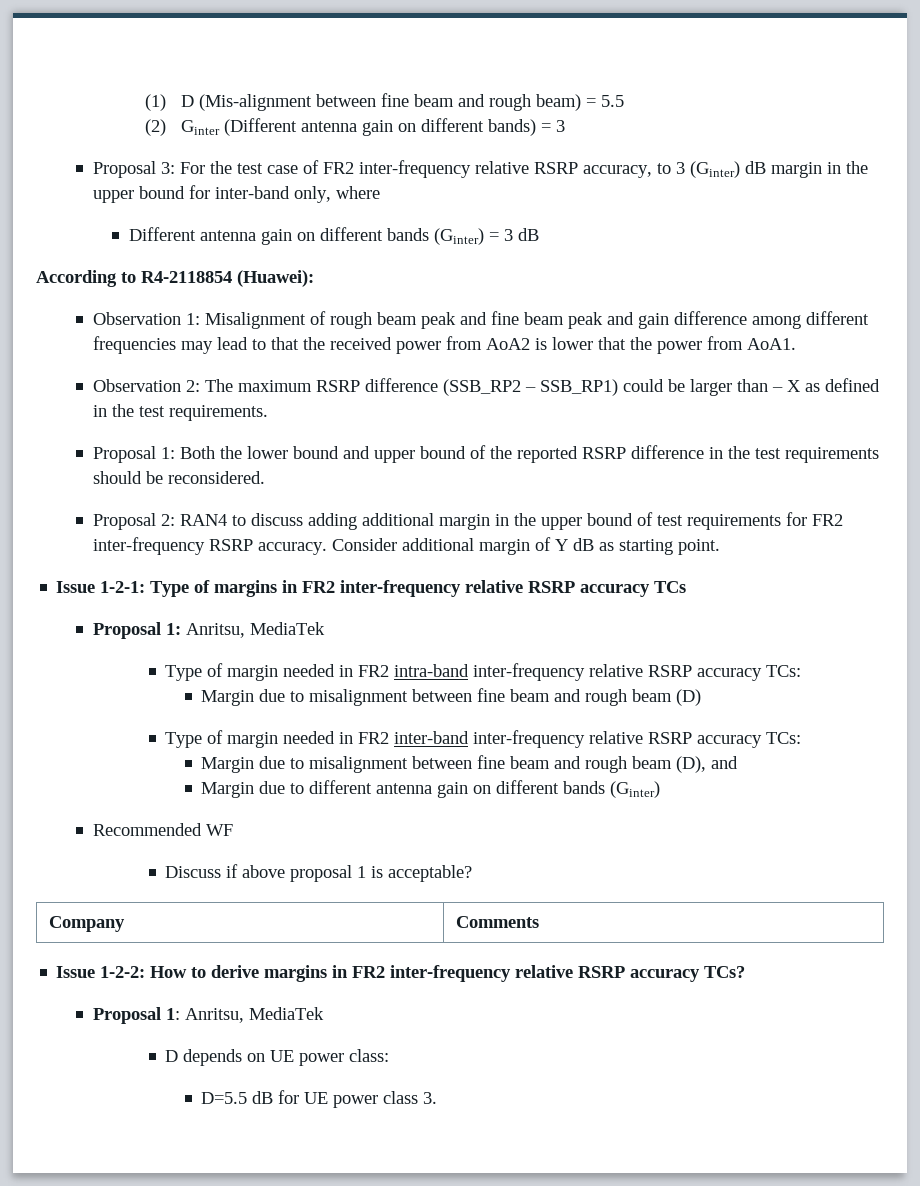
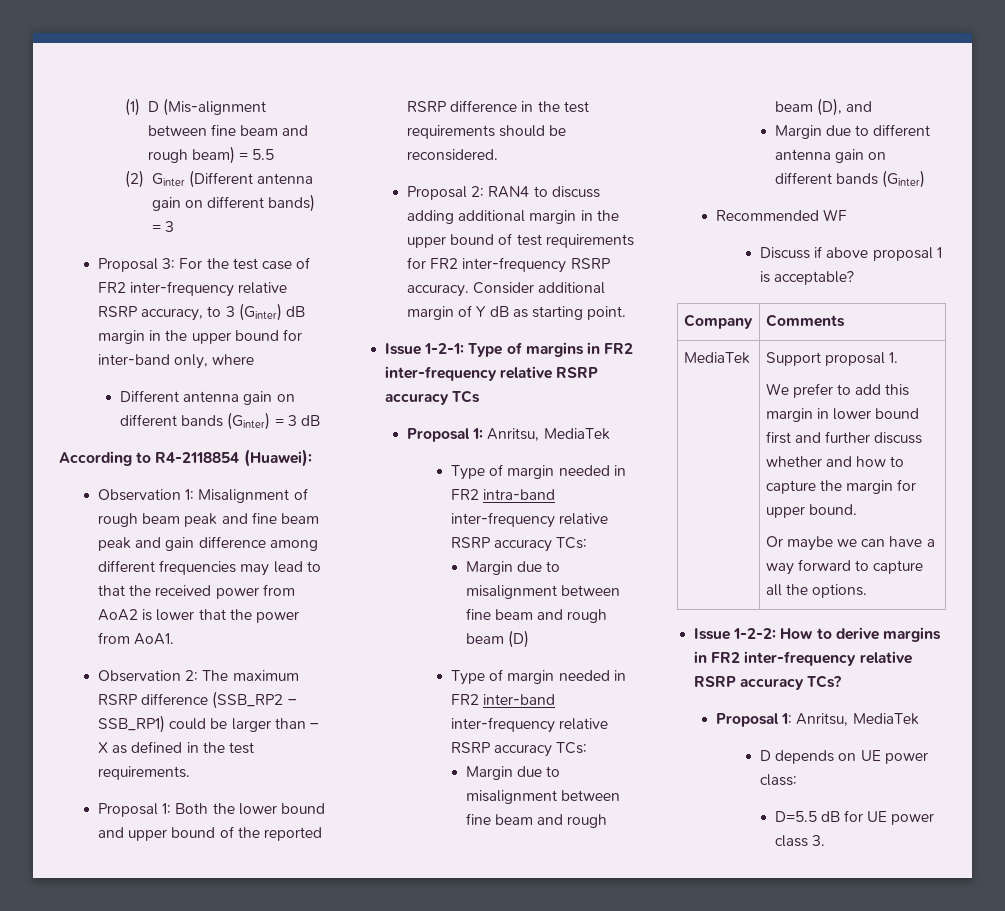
+ MediaTek | Support proposal 1.
+ We prefer to add this margin in lower bound first and further discuss whether and how to capture the margin for upper bound.
+ Or maybe we can have a way forward to capture all the options.

